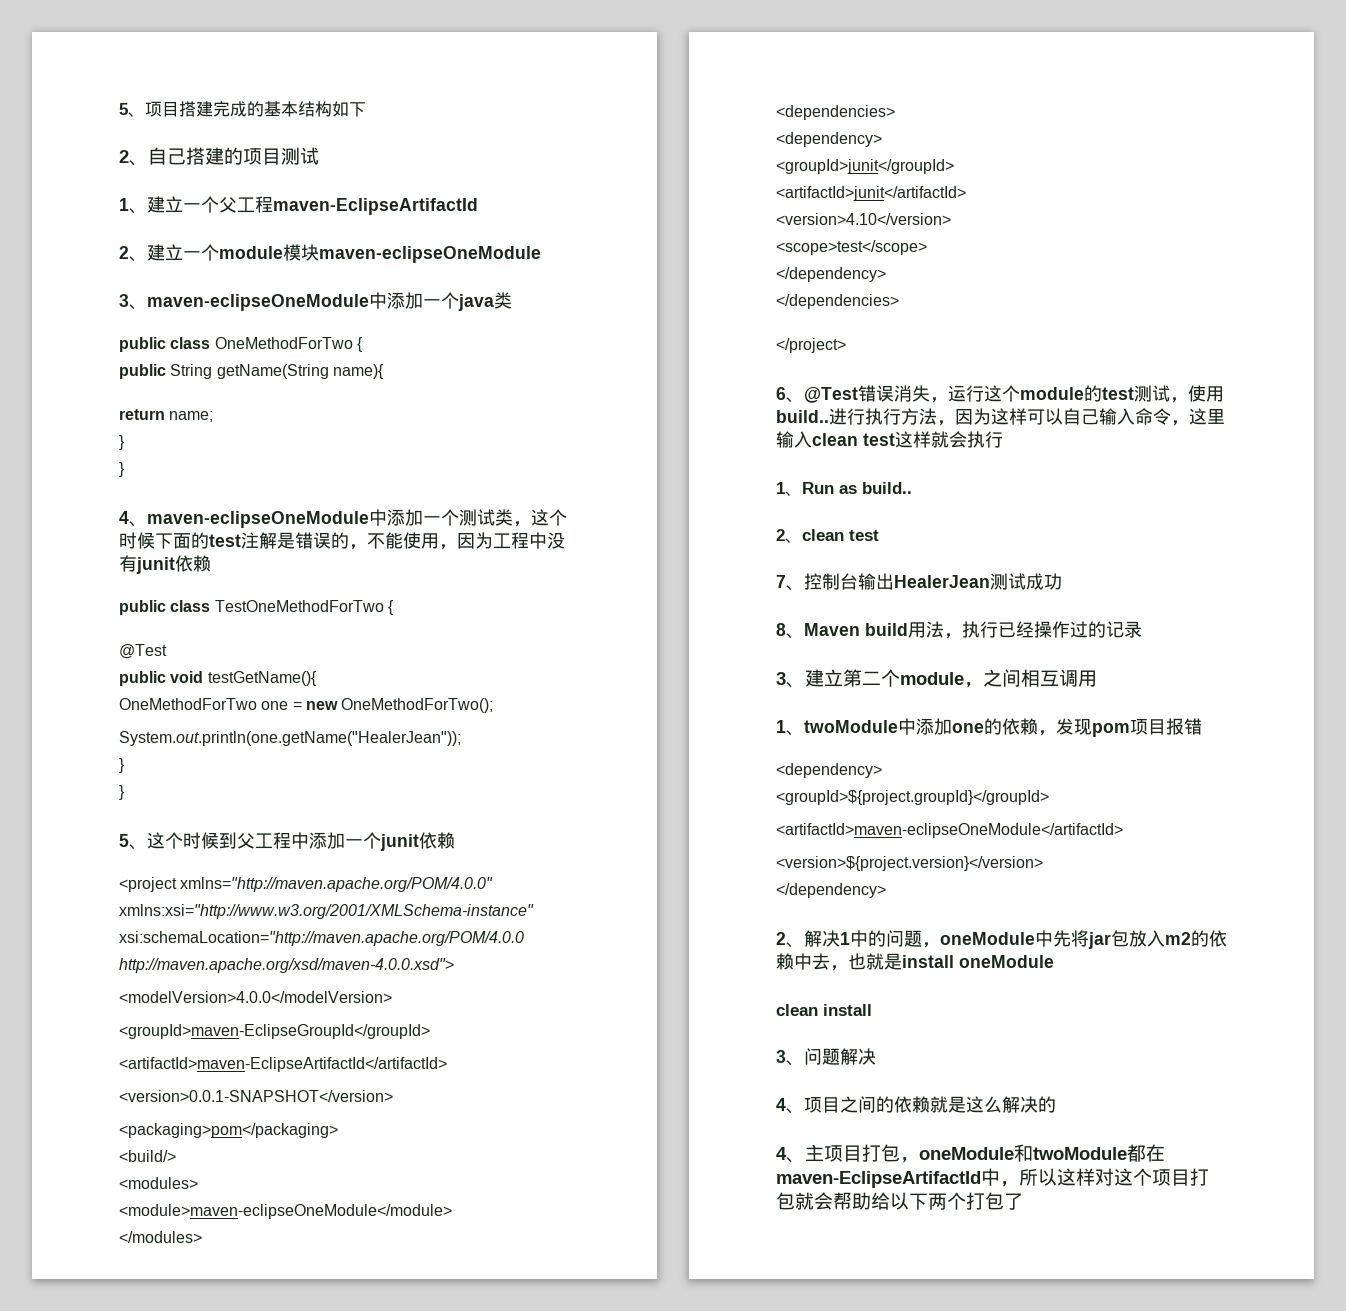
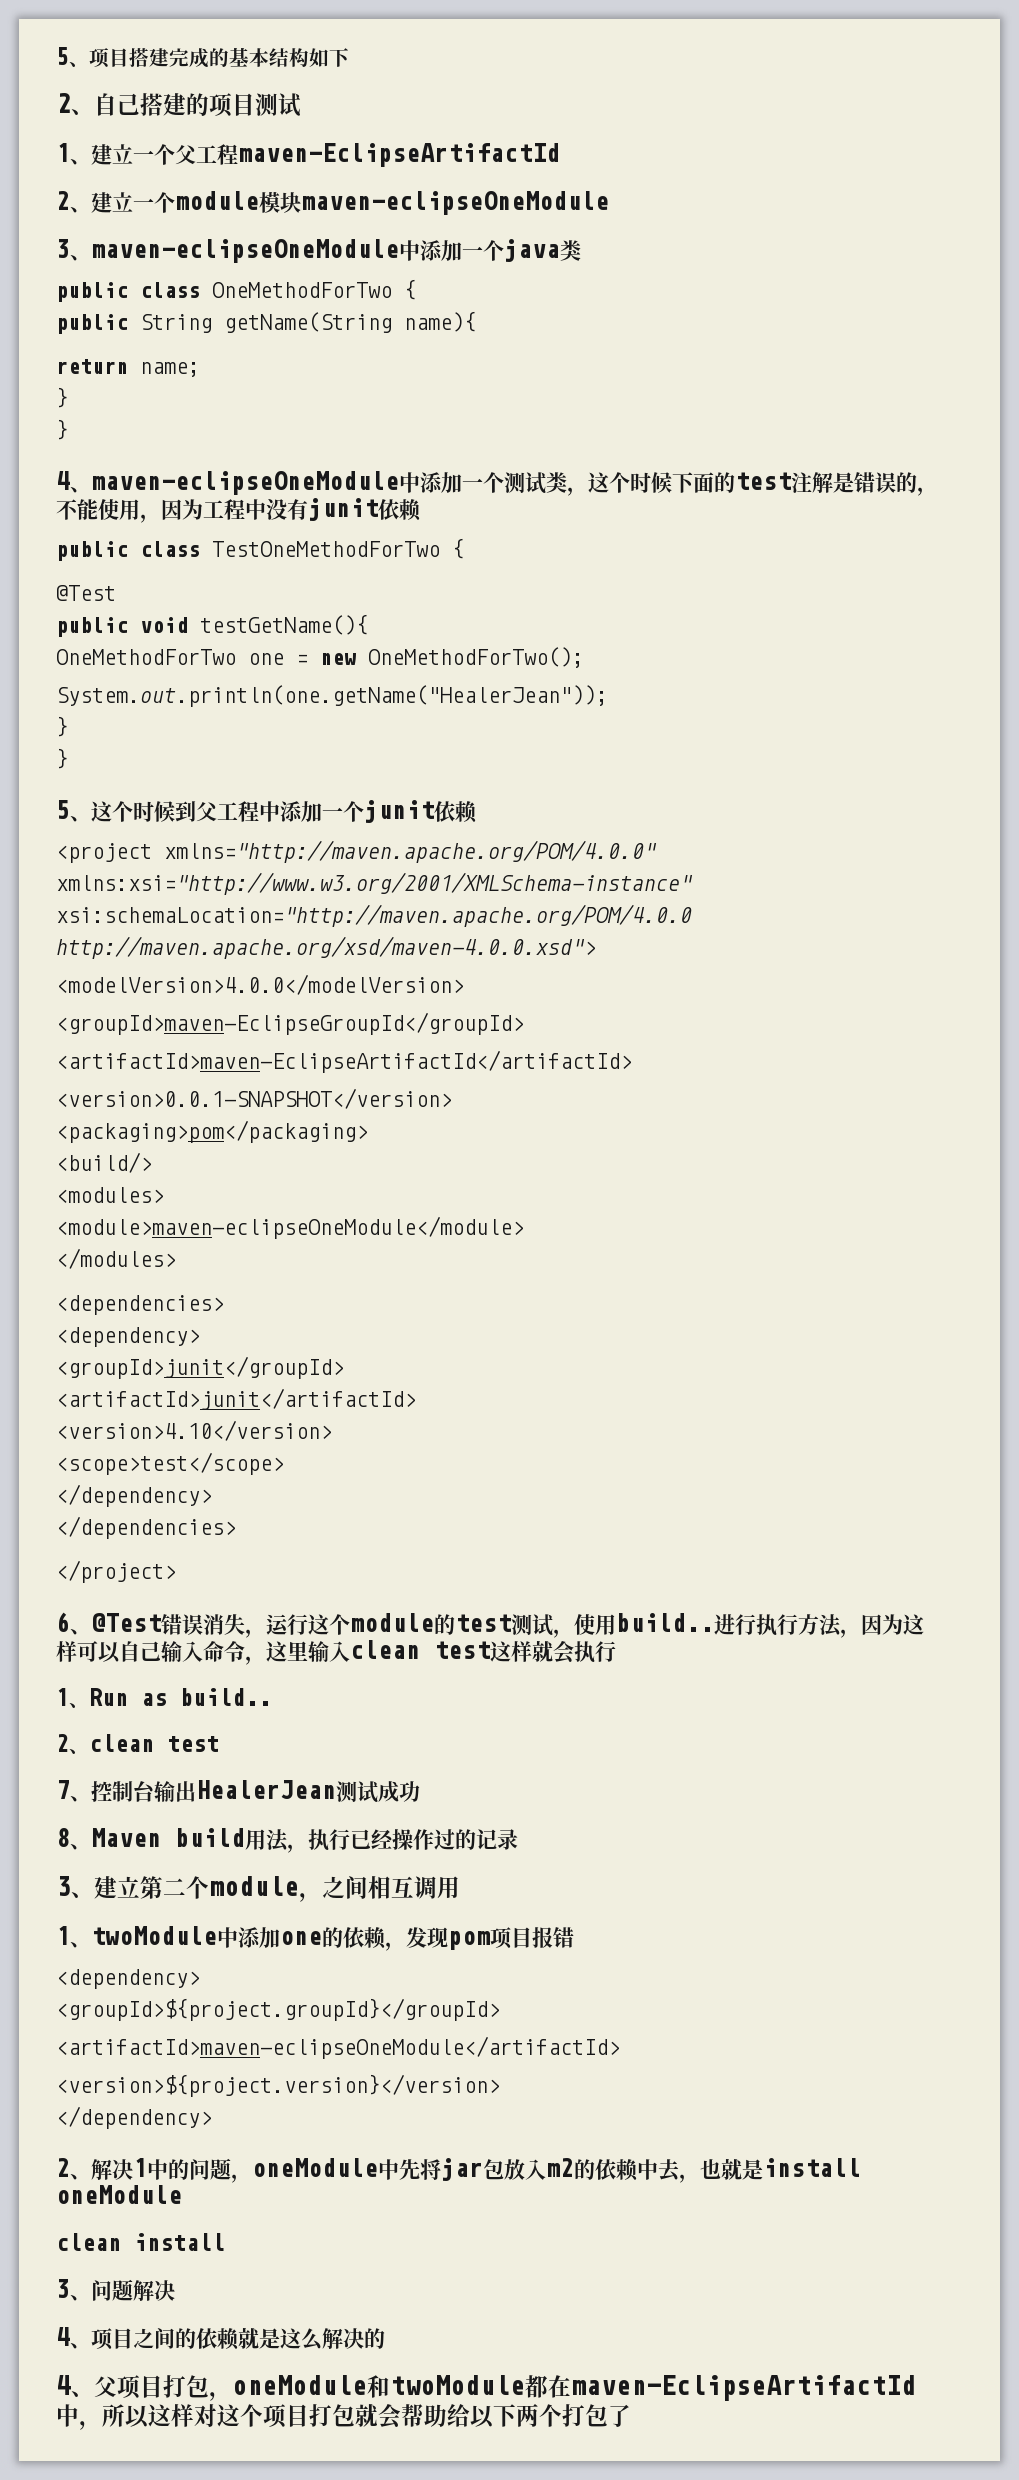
- 4、主项目打包，oneModule和twoModule都在maven-EclipseArtifactId中，所以这样对这个项目打包就会帮助给以下两个打包了
+ 4、父项目打包，oneModule和twoModule都在maven-EclipseArtifactId中，所以这样对这个项目打包就会帮助给以下两个打包了

